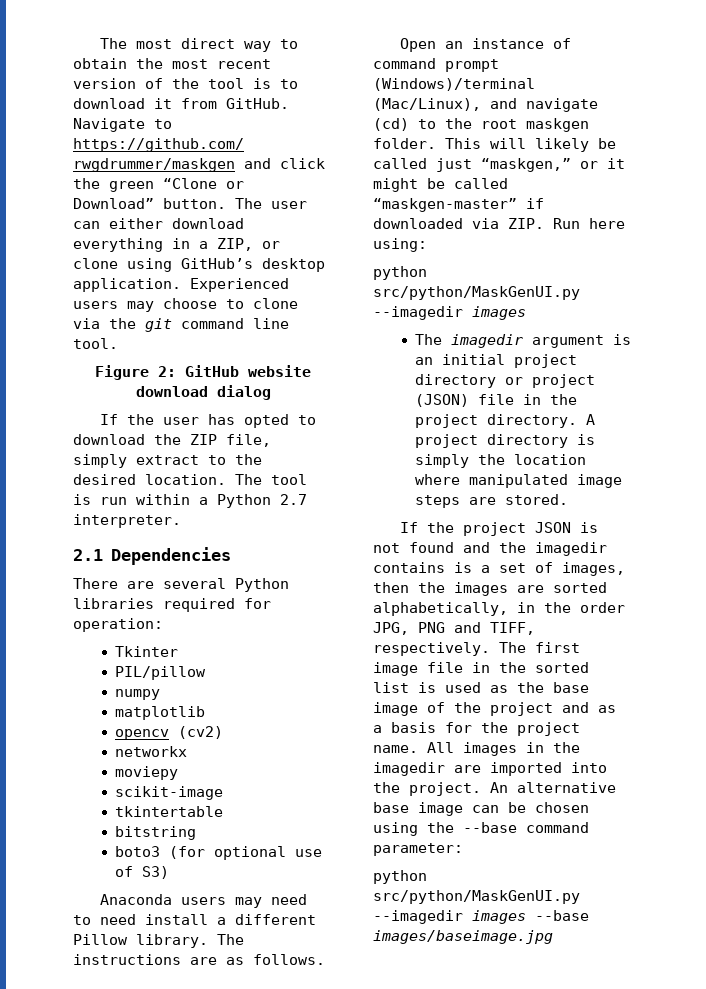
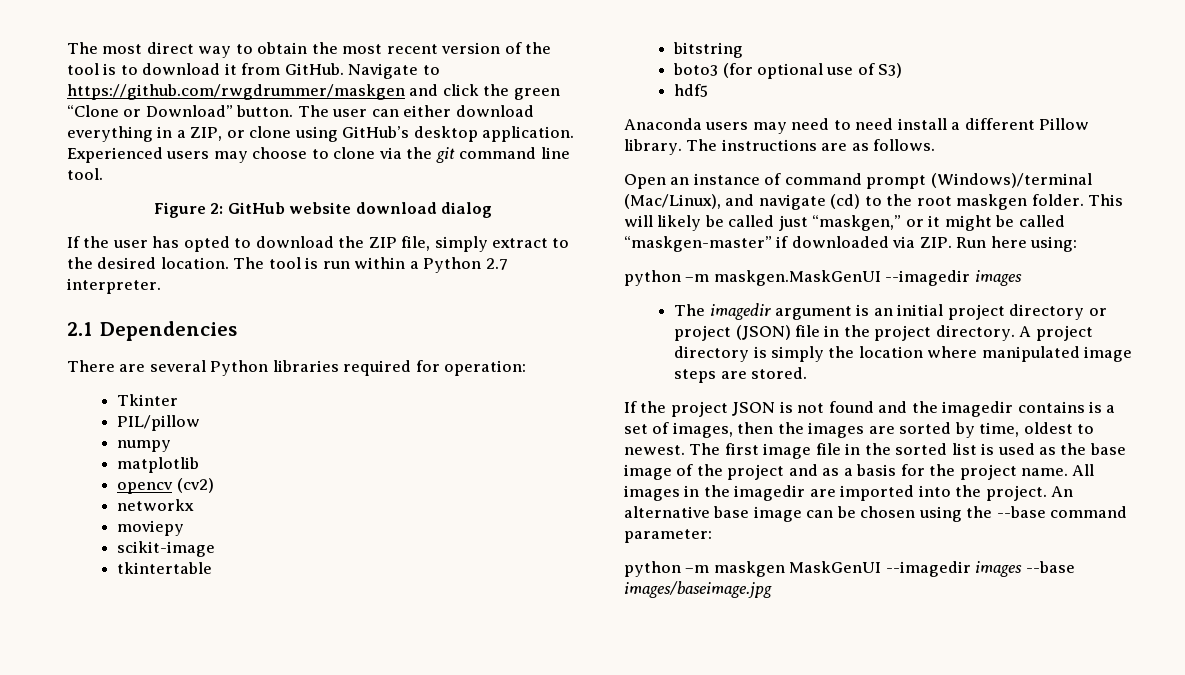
+ hdf5
  This will likely be called just “maskgen,” or it might be called “maskgen-master” if downloaded via ZIP. Run here using:
- python src/python/MaskGenUI.py --imagedir images
+ python –m maskgen.MaskGenUI --imagedir images
- If the project JSON is not found and the imagedir contains is a set of images, then the images are sorted alphabetically, in the order JPG, PNG and TIFF, respectively.
+ If the project JSON is not found and the imagedir contains is a set of images, then the images are sorted by time, oldest to newest.
- python src/python/MaskGenUI.py --imagedir images --base images/baseimage.jpg
+ python –m maskgen MaskGenUI --imagedir images --base images/baseimage.jpg

